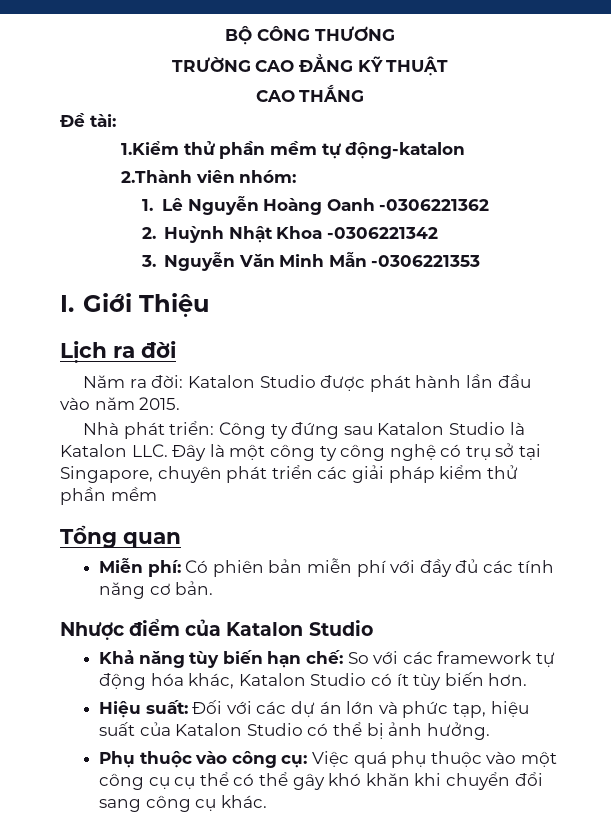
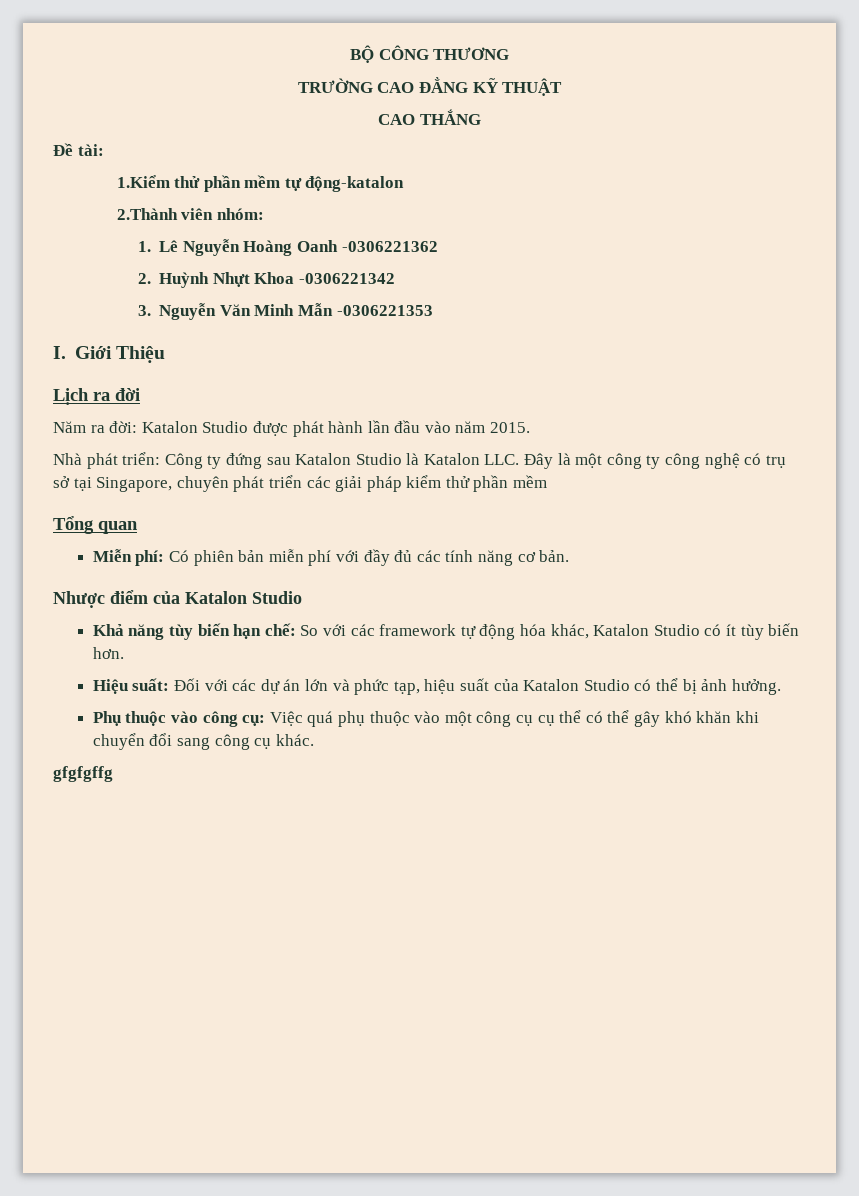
- 2. Huỳnh Nhật Khoa -0306221342
+ 2. Huỳnh Nhựt Khoa -0306221342
+ gfgfgffg

